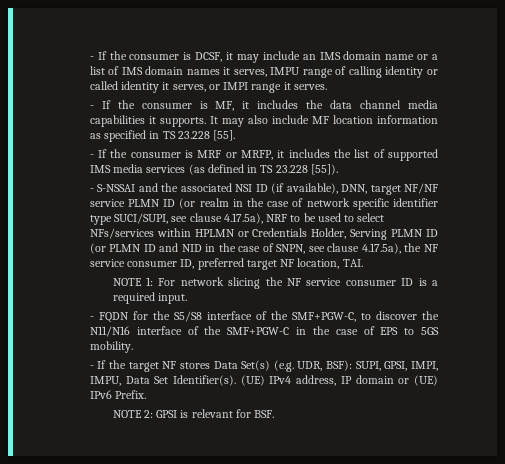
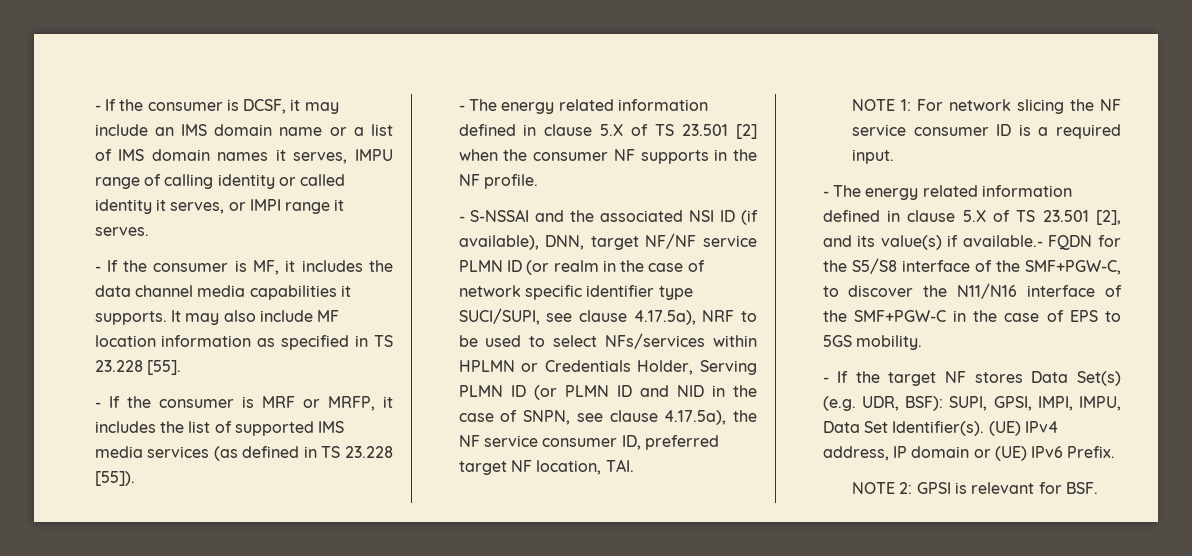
+ - The energy related information defined in clause 5.X of TS 23.501 [2] when the consumer NF supports in the NF profile.
- - FQDN for the S5/S8 interface of the SMF+PGW-C, to discover the N11/N16 interface of the SMF+PGW-C in the case of EPS to 5GS mobility.
+ - The energy related information defined in clause 5.X of TS 23.501 [2], and its value(s) if available.- FQDN for the S5/S8 interface of the SMF+PGW-C, to discover the N11/N16 interface of the SMF+PGW-C in the case of EPS to 5GS mobility.

